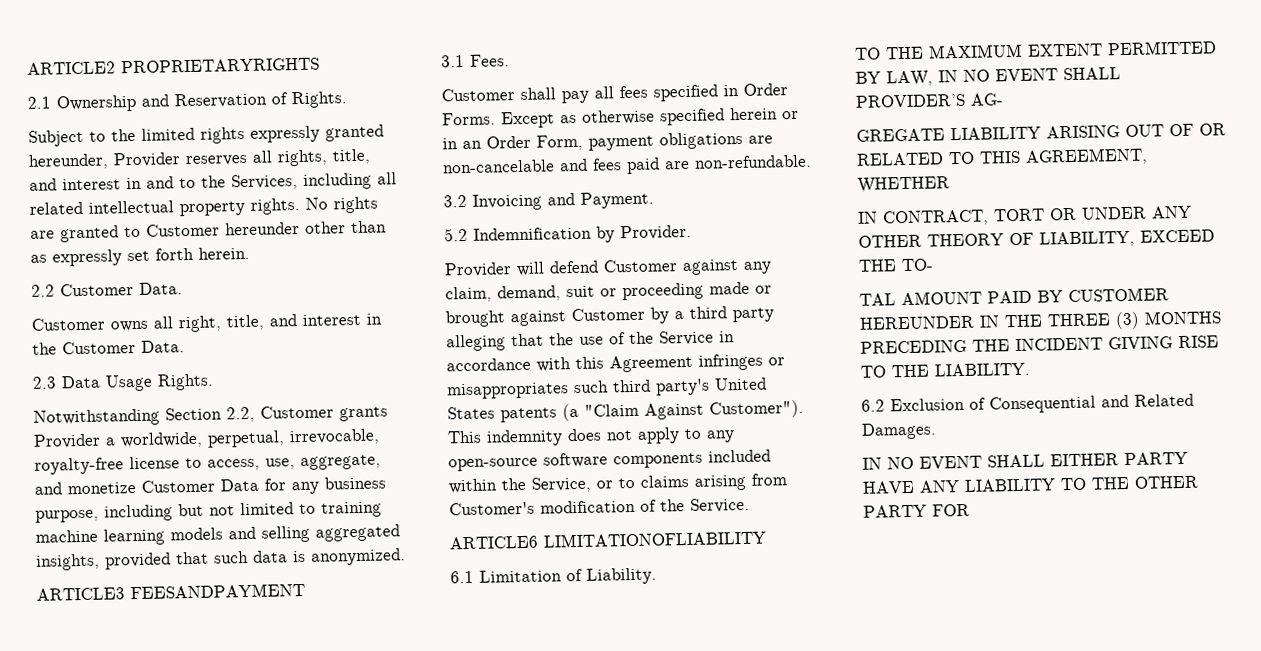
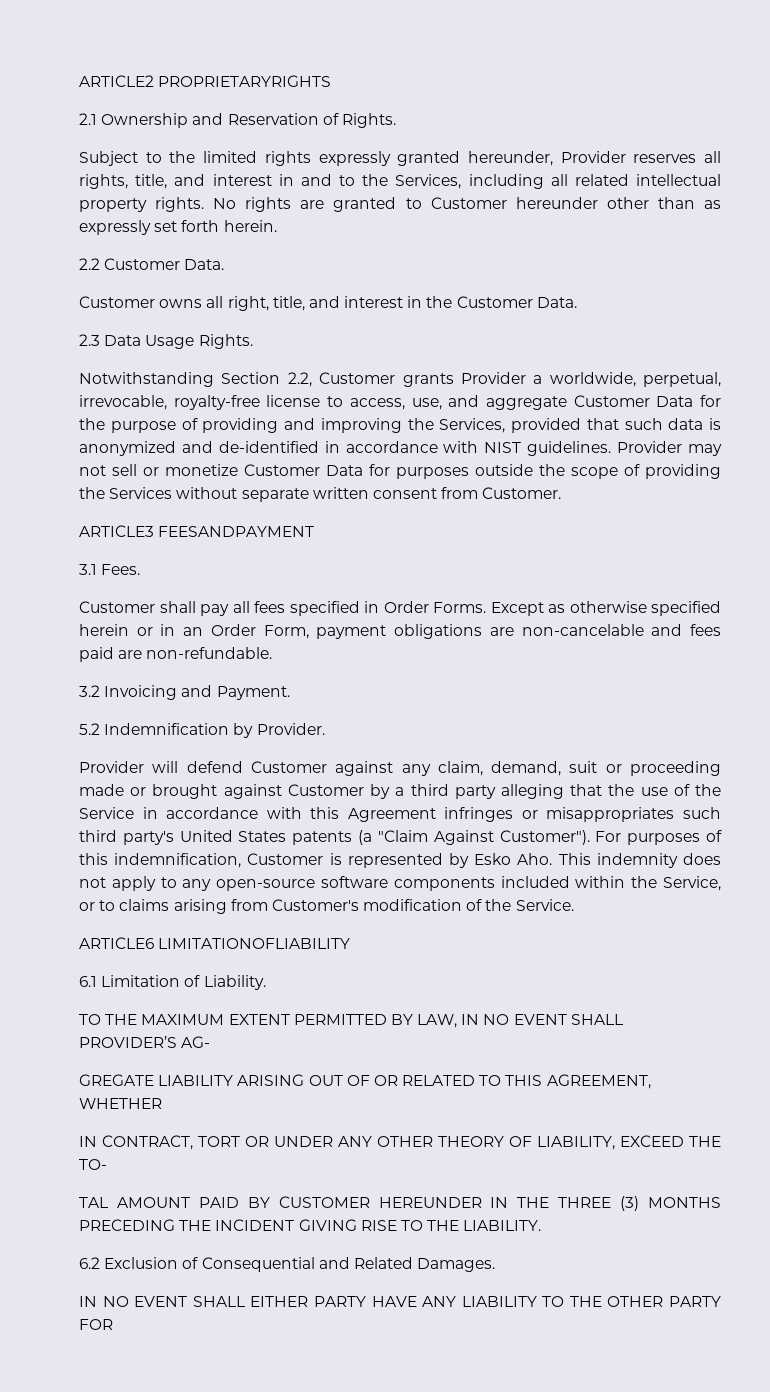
- Notwithstanding Section 2.2, Customer grants Provider a worldwide, perpetual, irrevocable, royalty-free license to access, use, aggregate, and monetize Customer Data for any business purpose, including but not limited to training machine learning models and selling aggregated insights, provided that such data is anonymized.
+ Notwithstanding Section 2.2, Customer grants Provider a worldwide, perpetual, irrevocable, royalty-free license to access, use, and aggregate Customer Data for the purpose of providing and improving the Services, provided that such data is anonymized and de-identified in accordance with NIST guidelines. Provider may not sell or monetize Customer Data for purposes outside the scope of providing the Services without separate written consent from Customer.
- This indemnity does not apply to any open-source software components included within the Service, or to claims arising from Customer's modification of the Service.
+ For purposes of this indemnification, Customer is represented by Esko Aho. This indemnity does not apply to any open-source software components included within the Service, or to claims arising from Customer's modification of the Service.

